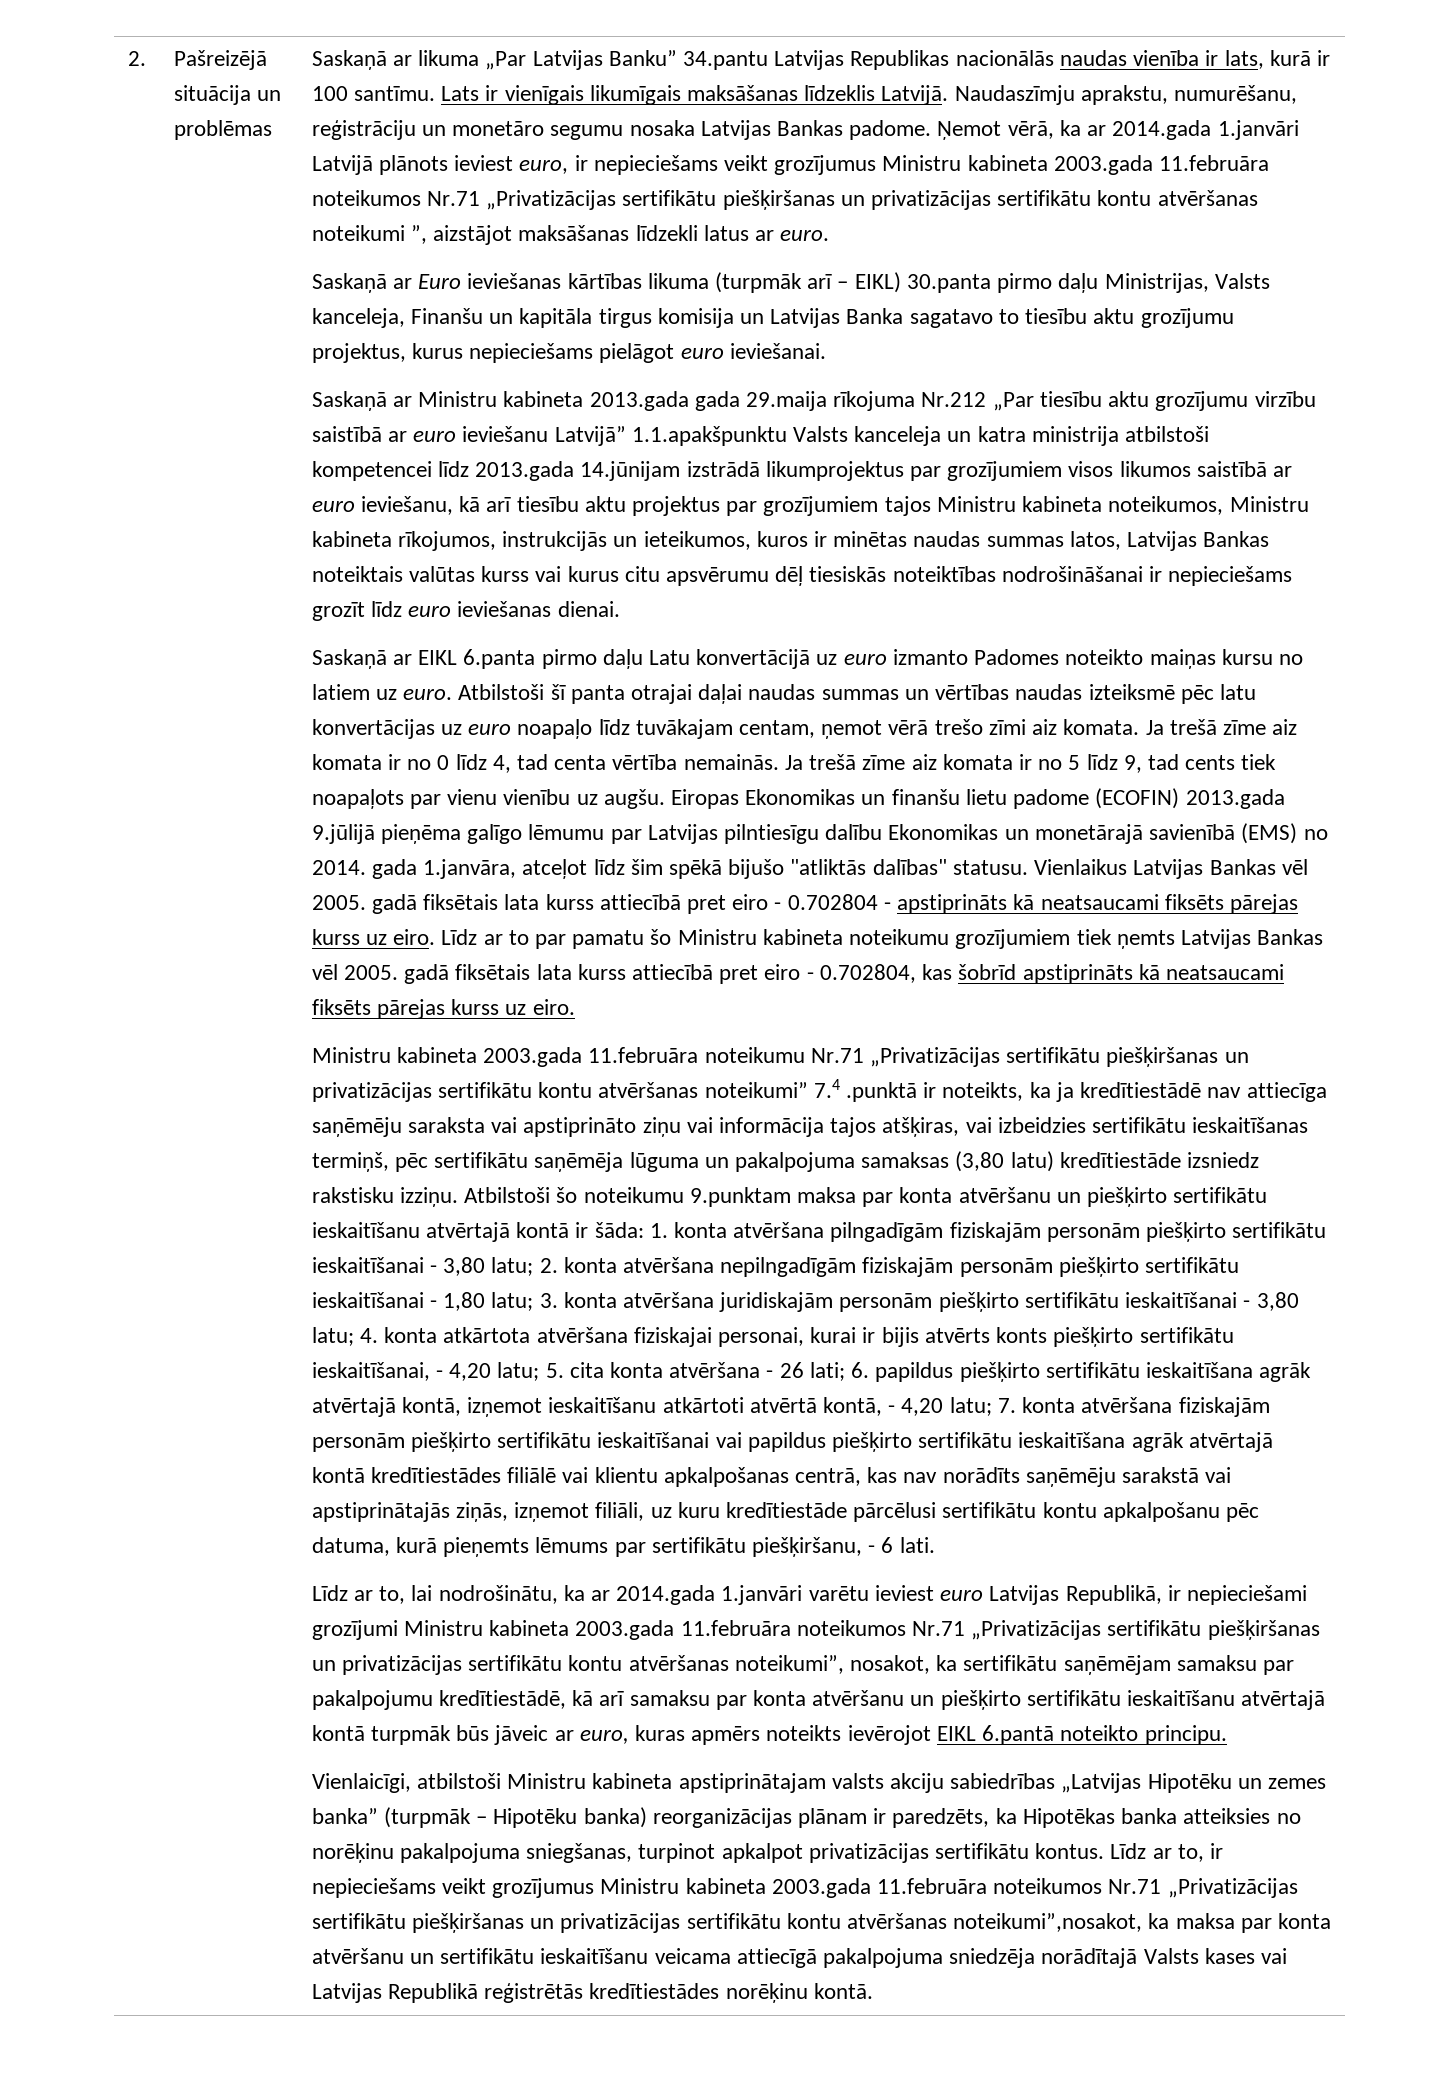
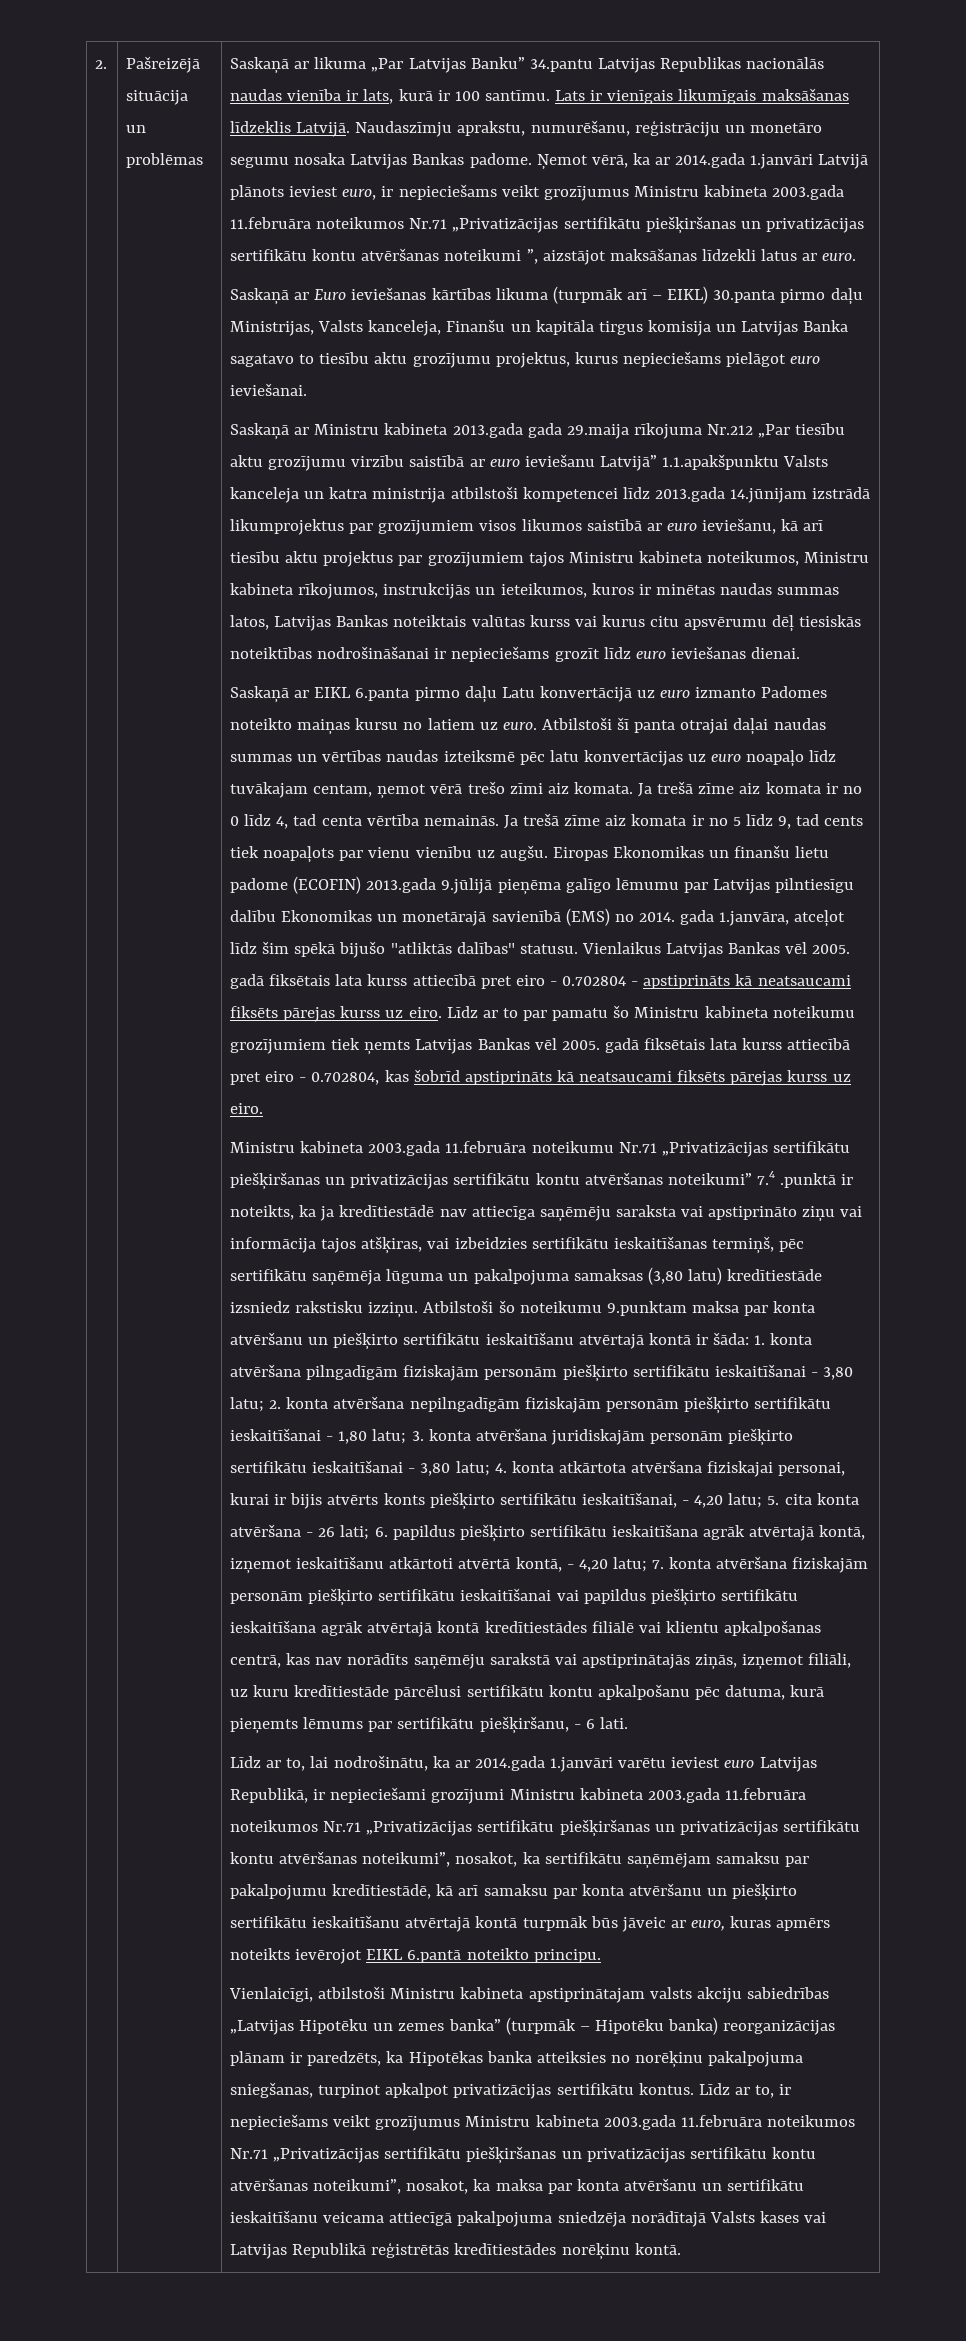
- Līdz ar to, ir nepieciešams veikt grozījumus Ministru kabineta 2003.gada 11.februāra noteikumos Nr.71 „Privatizācijas sertifikātu piešķiršanas un privatizācijas sertifikātu kontu atvēršanas noteikumi”,nosakot, ka maksa par konta atvēršanu un sertifikātu ieskaitīšanu veicama attiecīgā pakalpojuma sniedzēja norādītajā Valsts kases vai Latvijas Republikā reģistrētās kredītiestādes norēķinu kontā.
+ Līdz ar to, ir nepieciešams veikt grozījumus Ministru kabineta 2003.gada 11.februāra noteikumos Nr.71 „Privatizācijas sertifikātu piešķiršanas un privatizācijas sertifikātu kontu atvēršanas noteikumi”, nosakot, ka maksa par konta atvēršanu un sertifikātu ieskaitīšanu veicama attiecīgā pakalpojuma sniedzēja norādītajā Valsts kases vai Latvijas Republikā reģistrētās kredītiestādes norēķinu kontā.

